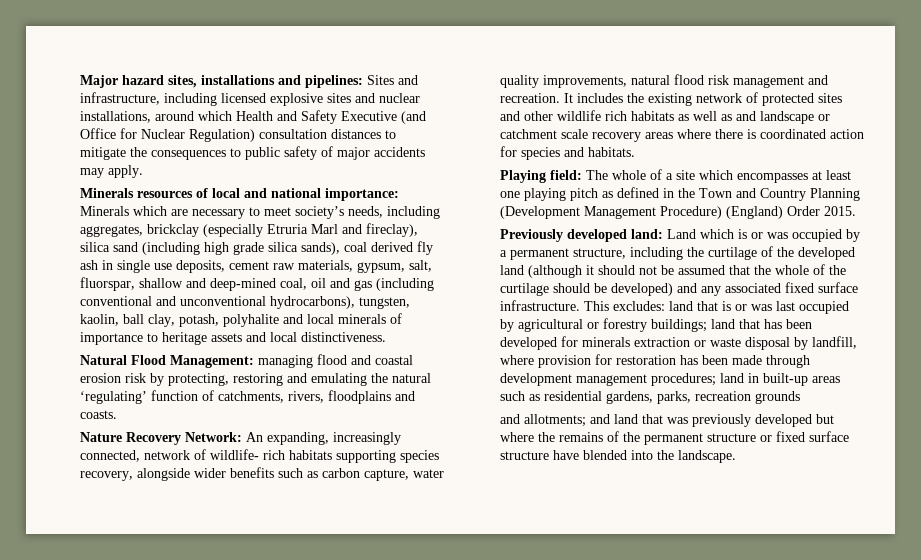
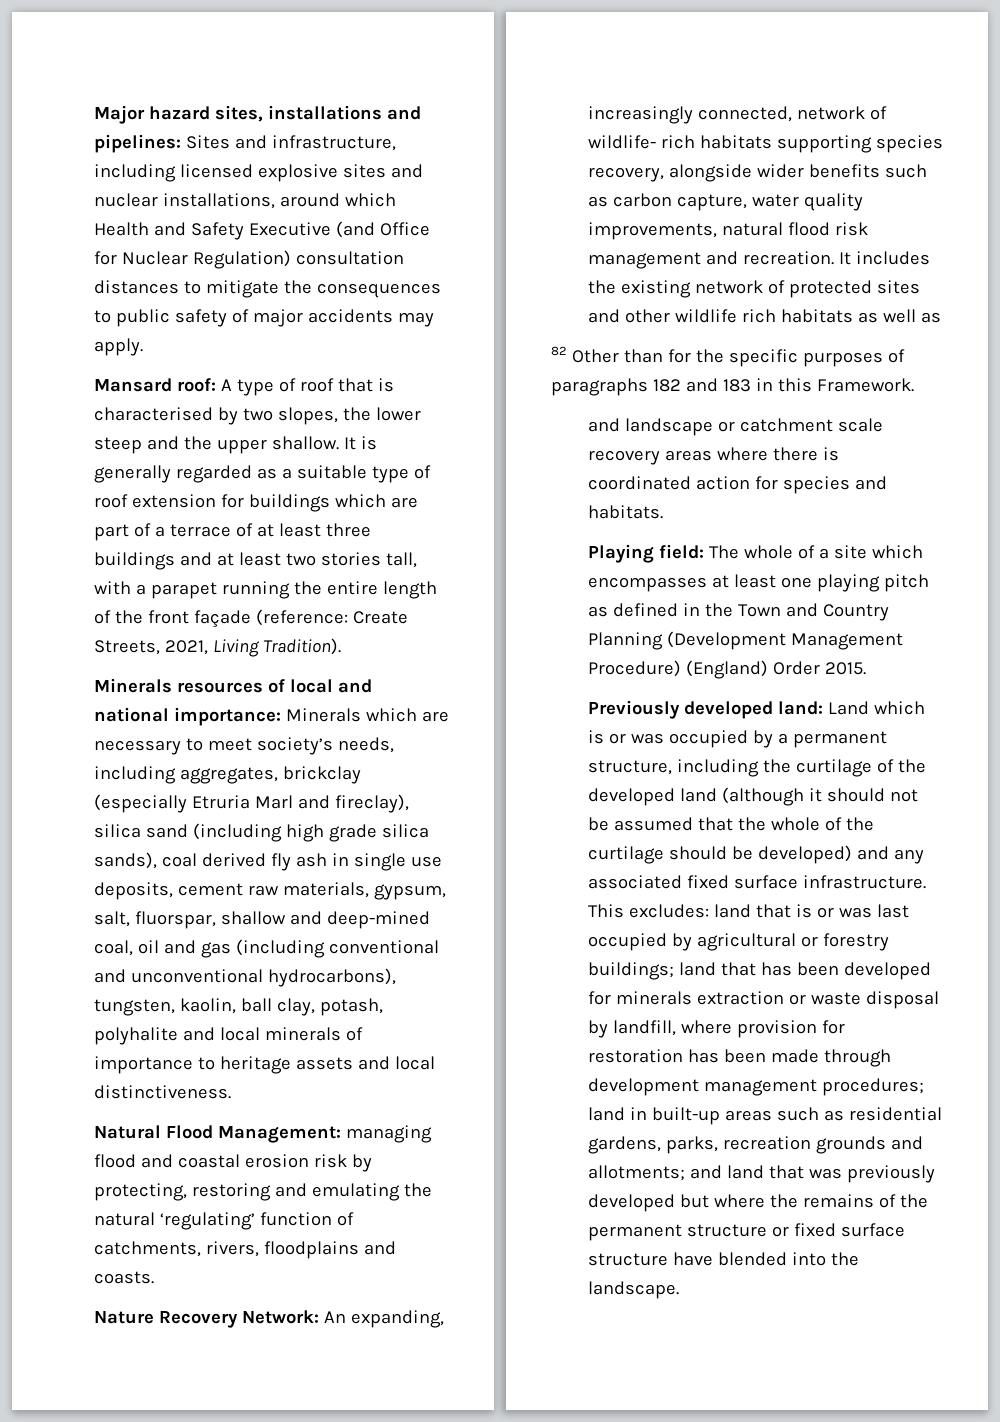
+ Mansard roof: A type of roof that is characterised by two slopes, the lower steep and the upper shallow. It is generally regarded as a suitable type of roof extension for buildings which are part of a terrace of at least three buildings and at least two stories tall, with a parapet running the entire length of the front façade (reference: Create Streets, 2021, Living Tradition).
- It includes the existing network of protected sites and other wildlife rich habitats as well as and landscape or catchment scale recovery areas where there is coordinated action for species and habitats.
+ It includes the existing network of protected sites and other wildlife rich habitats as well as
+ 82 Other than for the specific purposes of paragraphs 182 and 183 in this Framework.
+ and landscape or catchment scale recovery areas where there is coordinated action for species and habitats.
- land in built-up areas such as residential gardens, parks, recreation grounds
- and allotments;
+ land in built-up areas such as residential gardens, parks, recreation grounds and allotments;

